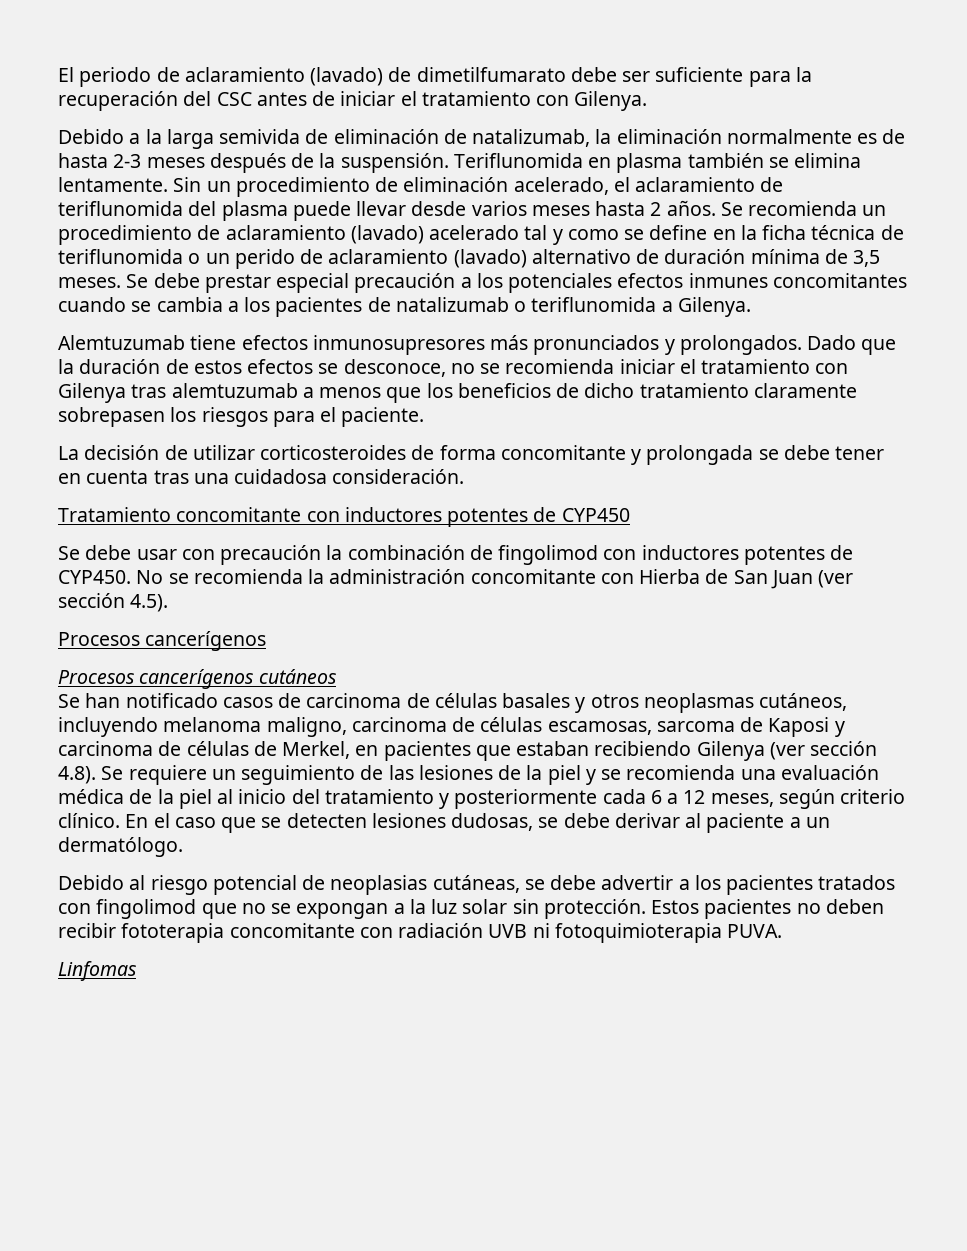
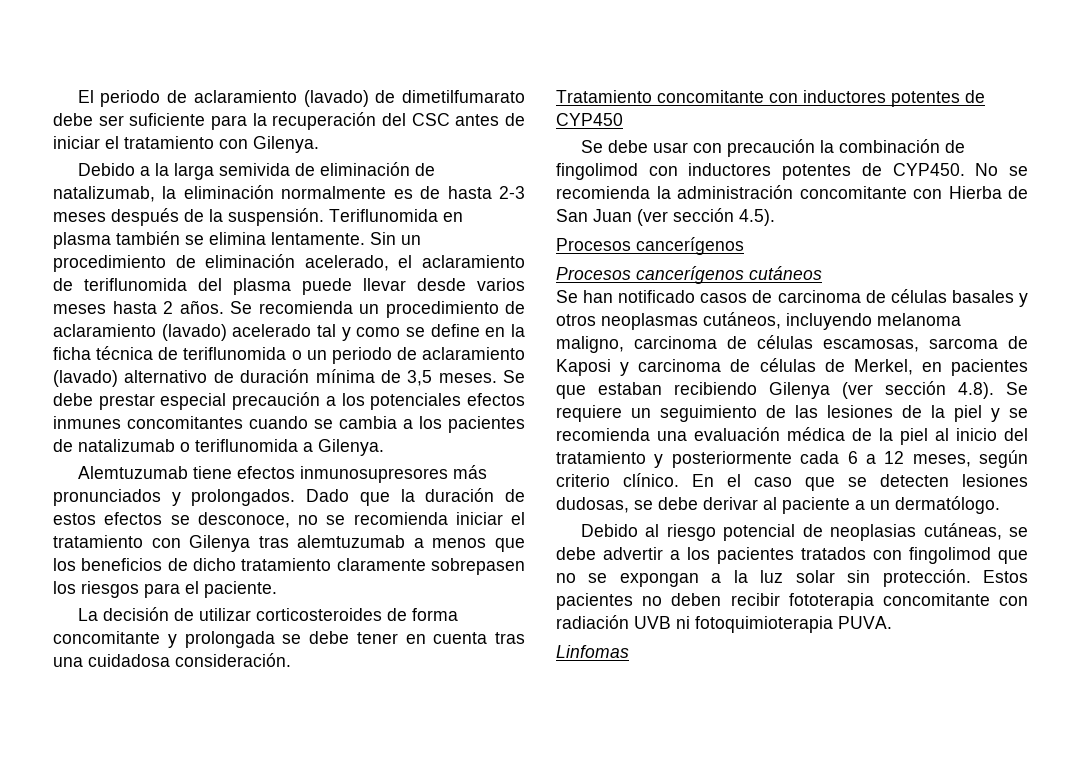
- Se recomienda un procedimiento de aclaramiento (lavado) acelerado tal y como se define en la ficha técnica de teriflunomida o un perido de aclaramiento (lavado) alternativo de duración mínima de 3,5 meses.
+ Se recomienda un procedimiento de aclaramiento (lavado) acelerado tal y como se define en la ficha técnica de teriflunomida o un periodo de aclaramiento (lavado) alternativo de duración mínima de 3,5 meses.

